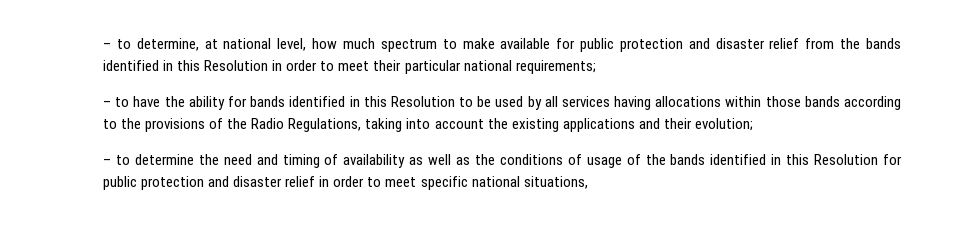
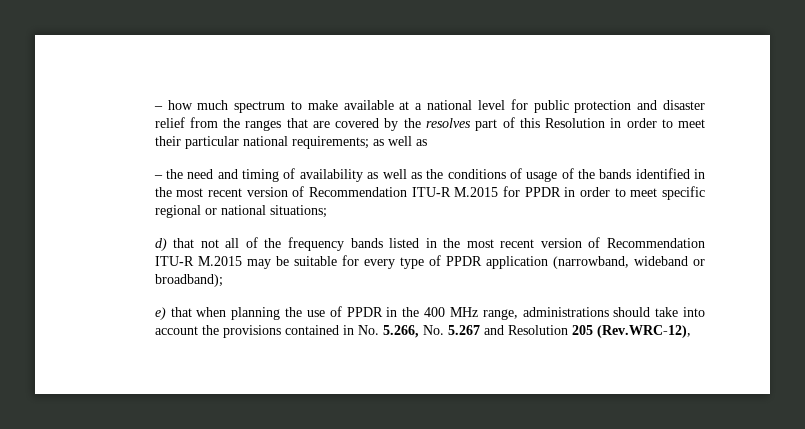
- – to determine, at national level, how much spectrum to make available for public protection and disaster relief from the bands identified in this Resolution in order to meet their particular national requirements;
- – to have the ability for bands identified in this Resolution to be used by all services having allocations within those bands according to the provisions of the Radio Regulations, taking into account the existing applications and their evolution;
- – to determine the need and timing of availability as well as the conditions of usage of the bands identified in this Resolution for public protection and disaster relief in order to meet specific national situations,
+ – how much spectrum to make available at a national level for public protection and disaster relief from the ranges that are covered by the resolves part of this Resolution in order to meet their particular national requirements; as well as
+ – the need and timing of availability as well as the conditions of usage of the bands identified in the most recent version of Recommendation ITU-R M.2015 for PPDR in order to meet specific regional or national situations;
+ d) that not all of the frequency bands listed in the most recent version of Recommendation ITU-R M.2015 may be suitable for every type of PPDR application (narrowband, wideband or broadband);
+ e) that when planning the use of PPDR in the 400 MHz range, administrations should take into account the provisions contained in No. 5.266, No. 5.267 and Resolution 205 (Rev.WRC-12),

